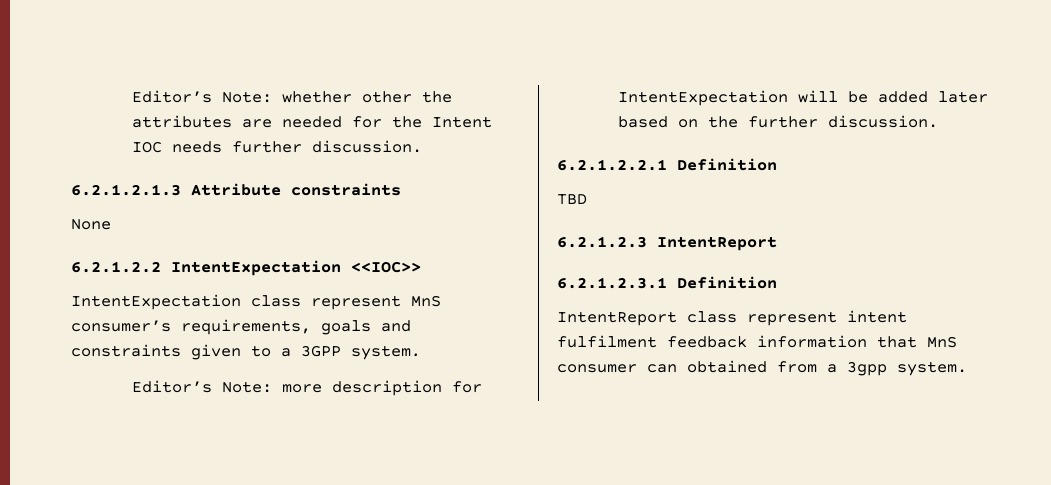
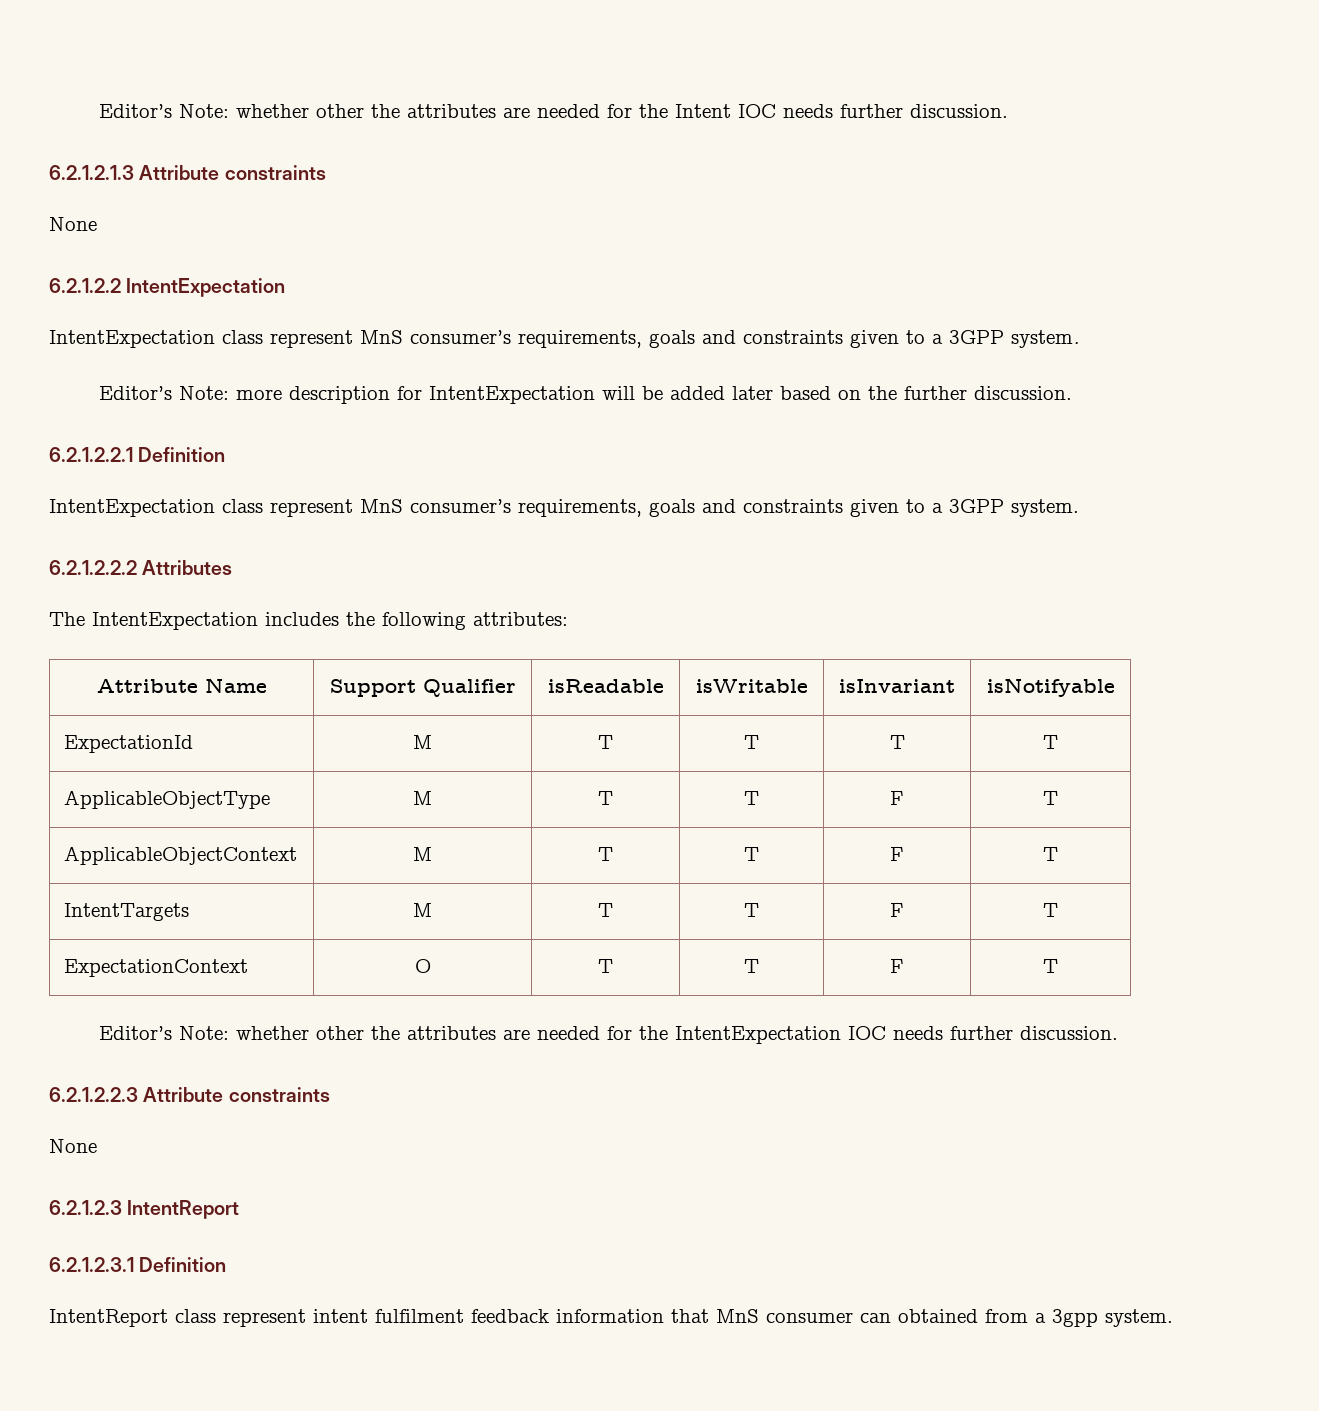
- 6.2.1.2.2 IntentExpectation <<IOC>>
+ 6.2.1.2.2 IntentExpectation
  6.2.1.2.2.1 Definition
- TBD
+ IntentExpectation class represent MnS consumer’s requirements, goals and constraints given to a 3GPP system.
+ 6.2.1.2.2.2 Attributes
+ The IntentExpectation includes the following attributes:
+ Attribute Name | Support Qualifier | isReadable | isWritable | isInvariant | isNotifyable
+ ExpectationId | M | T | T | T | T
+ ApplicableObjectType | M | T | T | F | T
+ ApplicableObjectContext | M | T | T | F | T
+ IntentTargets | M | T | T | F | T
+ ExpectationContext | O | T | T | F | T
+ Editor’s Note: whether other the attributes are needed for the IntentExpectation IOC needs further discussion.
+ 6.2.1.2.2.3 Attribute constraints
+ None

